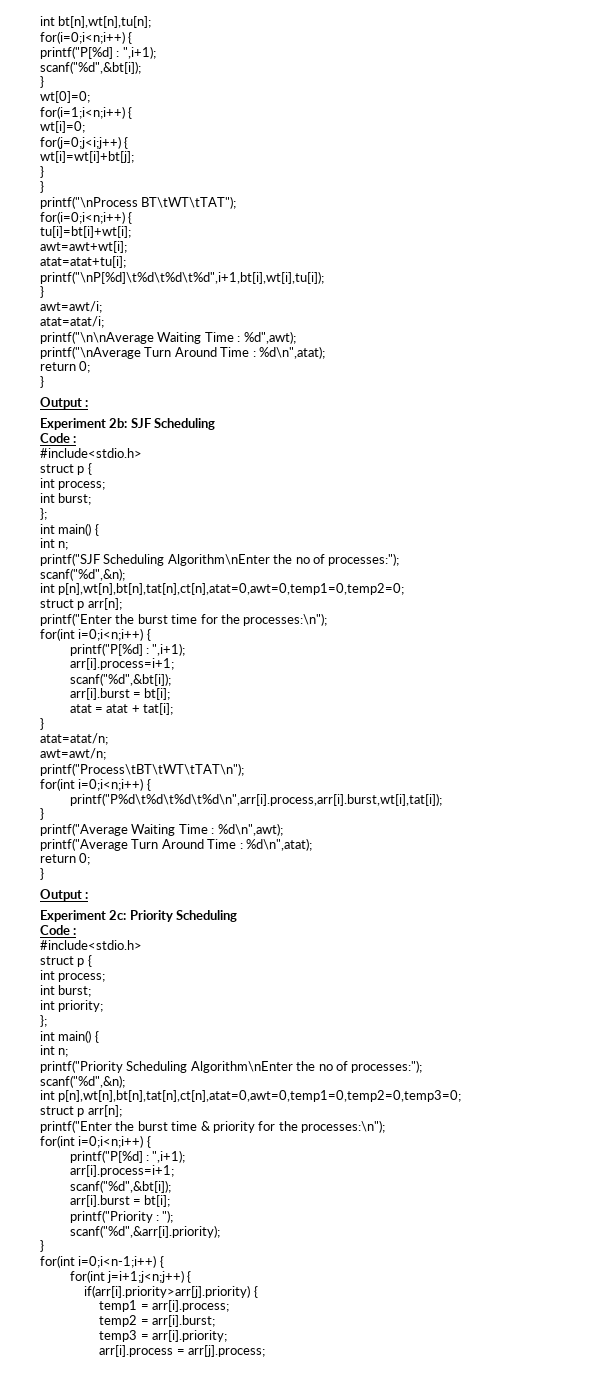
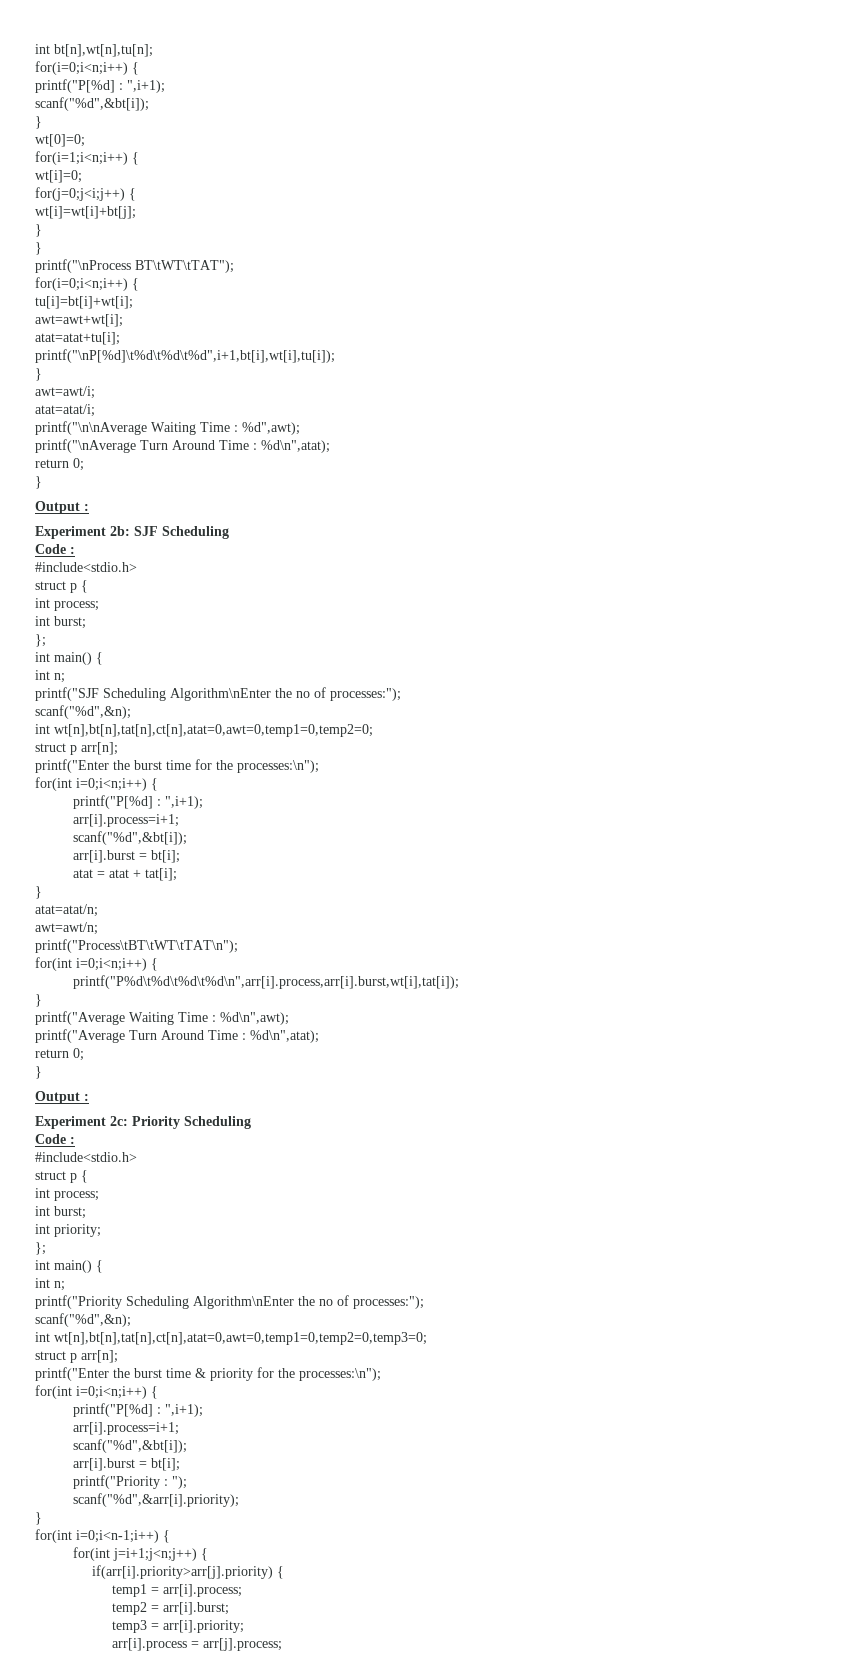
- int p[n],wt[n],bt[n],tat[n],ct[n],atat=0,awt=0,temp1=0,temp2=0;
+ int wt[n],bt[n],tat[n],ct[n],atat=0,awt=0,temp1=0,temp2=0;
- int p[n],wt[n],bt[n],tat[n],ct[n],atat=0,awt=0,temp1=0,temp2=0,temp3=0;
+ int wt[n],bt[n],tat[n],ct[n],atat=0,awt=0,temp1=0,temp2=0,temp3=0;

